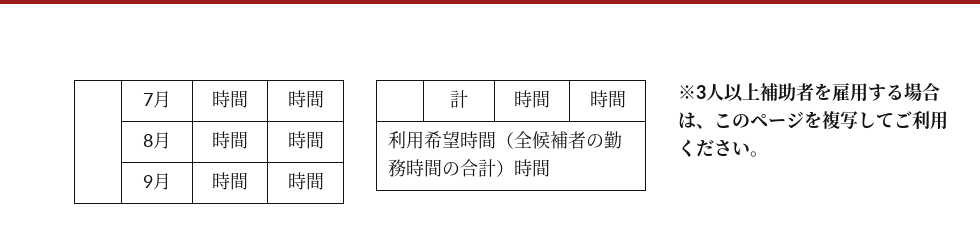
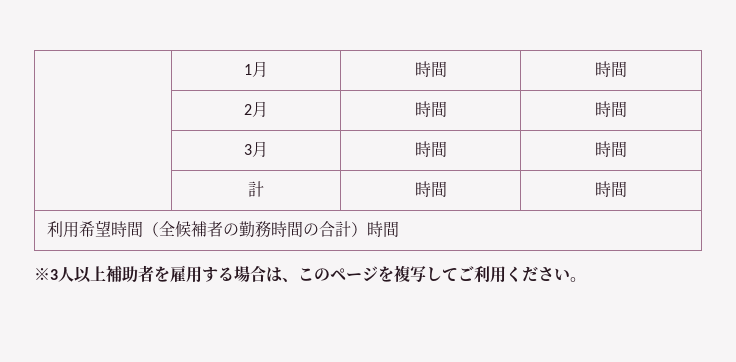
- | 7月 | 時間 | 時間
- | 8月 | 時間 | 時間
- | 9月 | 時間 | 時間
+ | 1月 | 時間 | 時間
+ | 2月 | 時間 | 時間
+ | 3月 | 時間 | 時間

